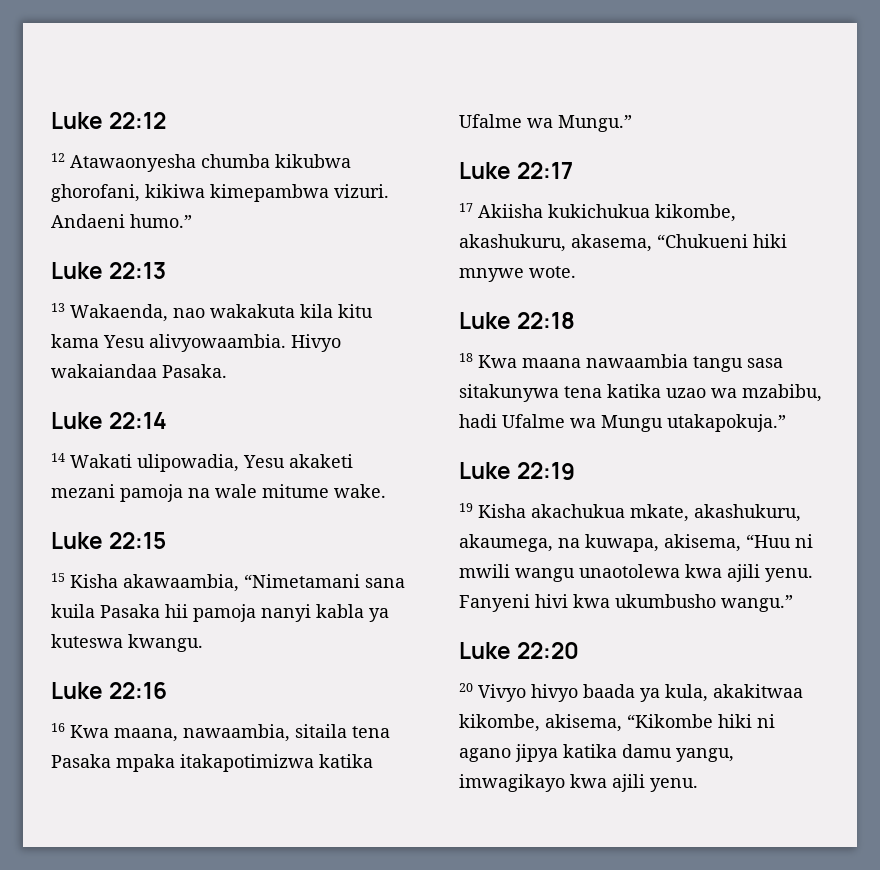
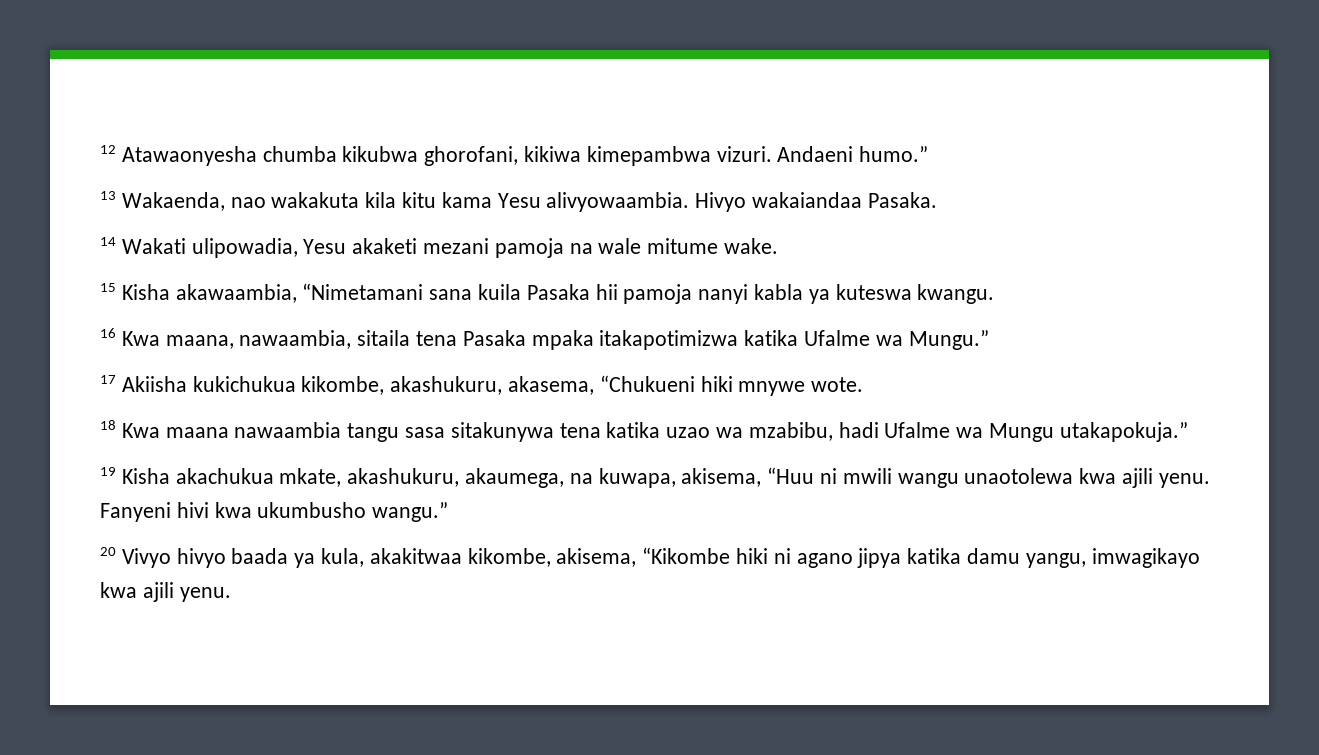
- Luke 22:12
- Luke 22:13
- Luke 22:14
- Luke 22:15
- Luke 22:16
- Luke 22:17
- Luke 22:18
- Luke 22:19
- Luke 22:20

